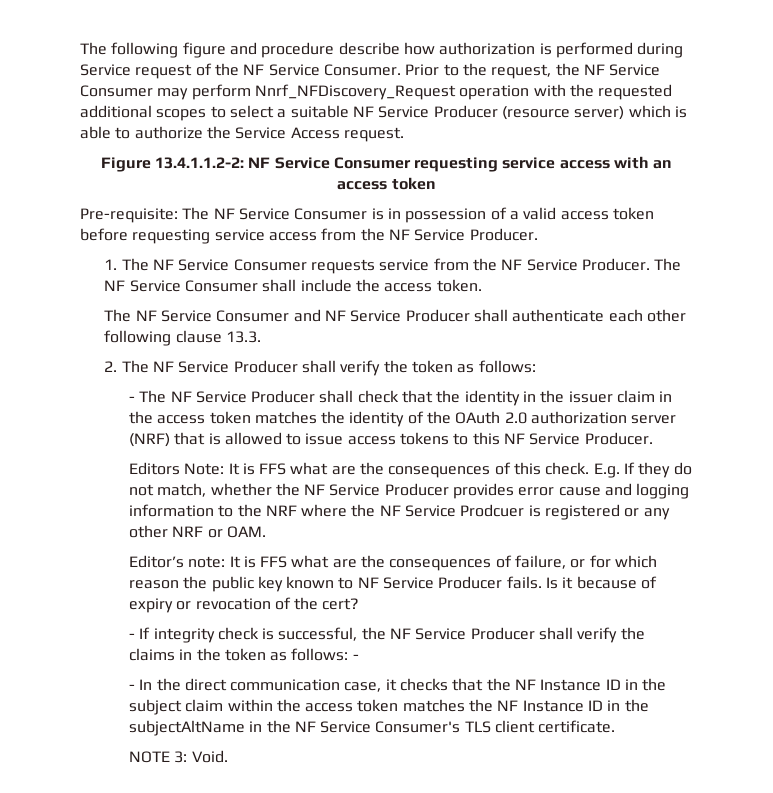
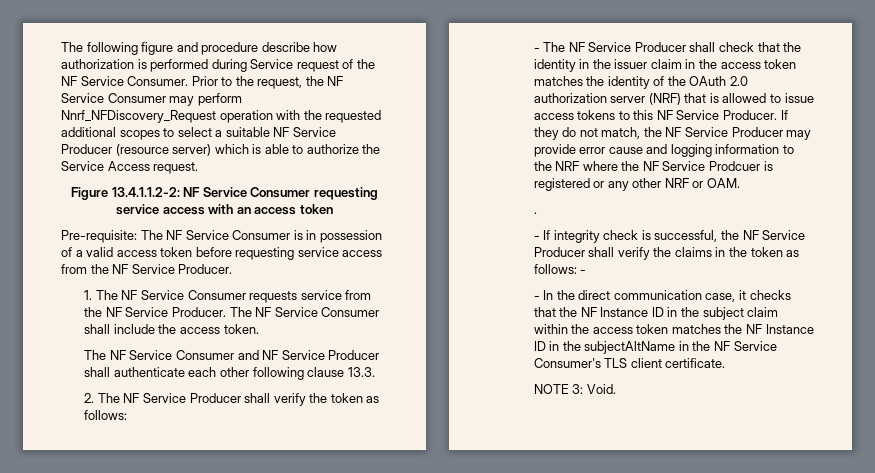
- - The NF Service Producer shall check that the identity in the issuer claim in the access token matches the identity of the OAuth 2.0 authorization server (NRF) that is allowed to issue access tokens to this NF Service Producer.
- Editors Note: It is FFS what are the consequences of this check. E.g. If they do not match, whether the NF Service Producer provides error cause and logging information to the NRF where the NF Service Prodcuer is registered or any other NRF or OAM.
+ - The NF Service Producer shall check that the identity in the issuer claim in the access token matches the identity of the OAuth 2.0 authorization server (NRF) that is allowed to issue access tokens to this NF Service Producer. If they do not match, the NF Service Producer may provide error cause and logging information to the NRF where the NF Service Prodcuer is registered or any other NRF or OAM.
- Editor’s note: It is FFS what are the consequences of failure, or for which reason the public key known to NF Service Producer fails. Is it because of expiry or revocation of the cert?
+ .

